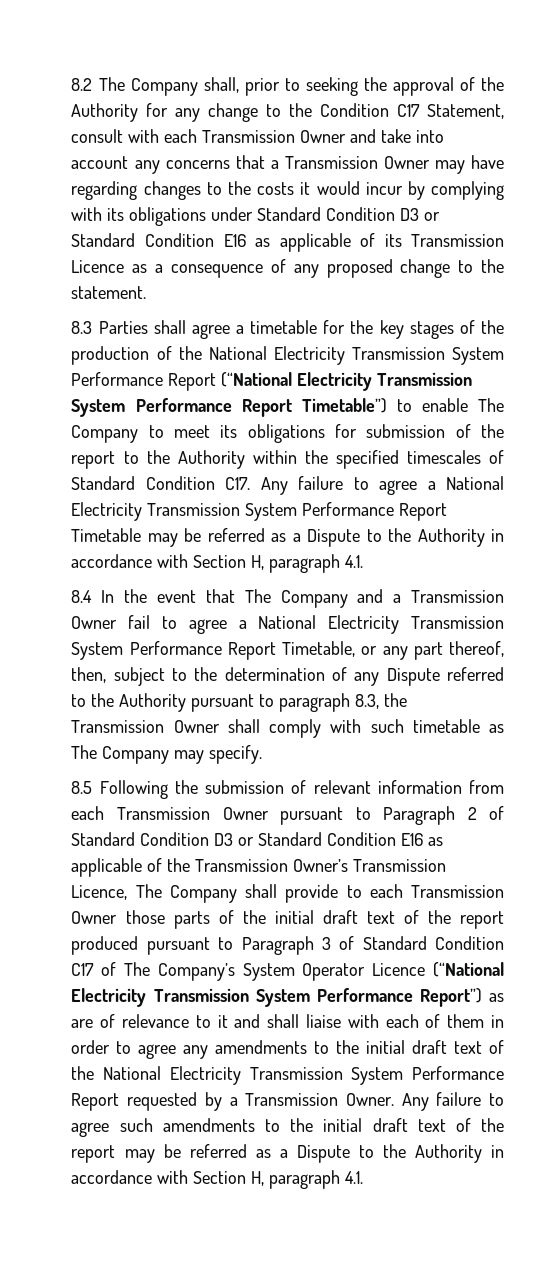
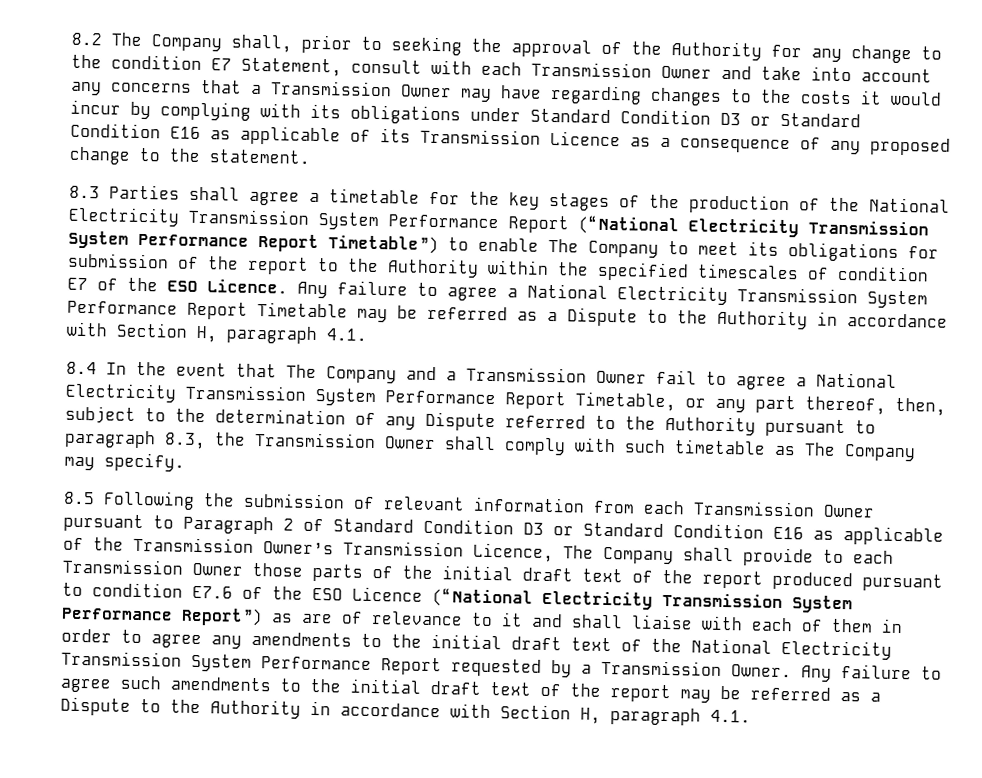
- 8.2 The Company shall, prior to seeking the approval of the Authority for any change to the Condition C17 Statement, consult with each Transmission Owner and take into account any concerns that a Transmission Owner may have regarding changes to the costs it would incur by complying with its obligations under Standard Condition D3 or Standard Condition E16 as applicable of its Transmission Licence as a consequence of any proposed change to the statement.
+ 8.2 The Company shall, prior to seeking the approval of the Authority for any change to the condition E7 Statement, consult with each Transmission Owner and take into account any concerns that a Transmission Owner may have regarding changes to the costs it would incur by complying with its obligations under Standard Condition D3 or Standard Condition E16 as applicable of its Transmission Licence as a consequence of any proposed change to the statement.
- 8.3 Parties shall agree a timetable for the key stages of the production of the National Electricity Transmission System Performance Report (“National Electricity Transmission System Performance Report Timetable”) to enable The Company to meet its obligations for submission of the report to the Authority within the specified timescales of Standard Condition C17. Any failure to agree a National Electricity Transmission System Performance Report Timetable may be referred as a Dispute to the Authority in accordance with Section H, paragraph 4.1.
+ 8.3 Parties shall agree a timetable for the key stages of the production of the National Electricity Transmission System Performance Report (“National Electricity Transmission System Performance Report Timetable”) to enable The Company to meet its obligations for submission of the report to the Authority within the specified timescales of condition E7 of the ESO Licence. Any failure to agree a National Electricity Transmission System Performance Report Timetable may be referred as a Dispute to the Authority in accordance with Section H, paragraph 4.1.
- 8.5 Following the submission of relevant information from each Transmission Owner pursuant to Paragraph 2 of Standard Condition D3 or Standard Condition E16 as applicable of the Transmission Owner’s Transmission Licence, The Company shall provide to each Transmission Owner those parts of the initial draft text of the report produced pursuant to Paragraph 3 of Standard Condition C17 of The Company’s System Operator Licence (“National Electricity Transmission System Performance Report”) as are of relevance to it and shall liaise with each of them in order to agree any amendments to the initial draft text of the National Electricity Transmission System Performance Report requested by a Transmission Owner.
+ 8.5 Following the submission of relevant information from each Transmission Owner pursuant to Paragraph 2 of Standard Condition D3 or Standard Condition E16 as applicable of the Transmission Owner’s Transmission Licence, The Company shall provide to each Transmission Owner those parts of the initial draft text of the report produced pursuant to condition E7.6 of the ESO Licence (“National Electricity Transmission System Performance Report”) as are of relevance to it and shall liaise with each of them in order to agree any amendments to the initial draft text of the National Electricity Transmission System Performance Report requested by a Transmission Owner.

